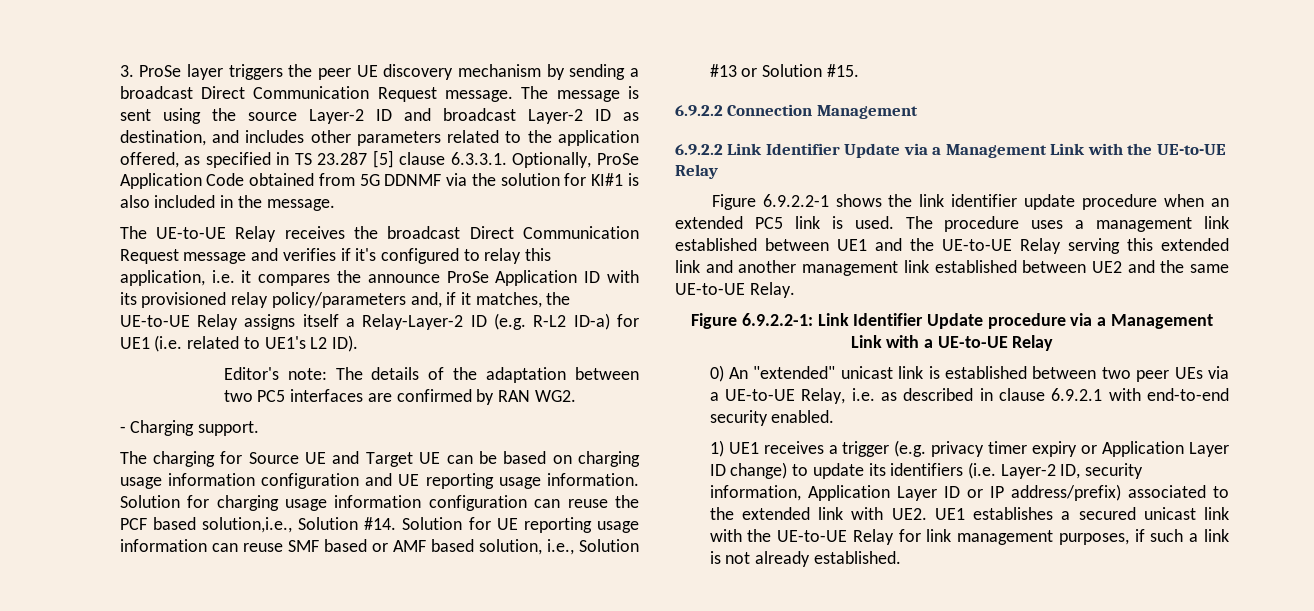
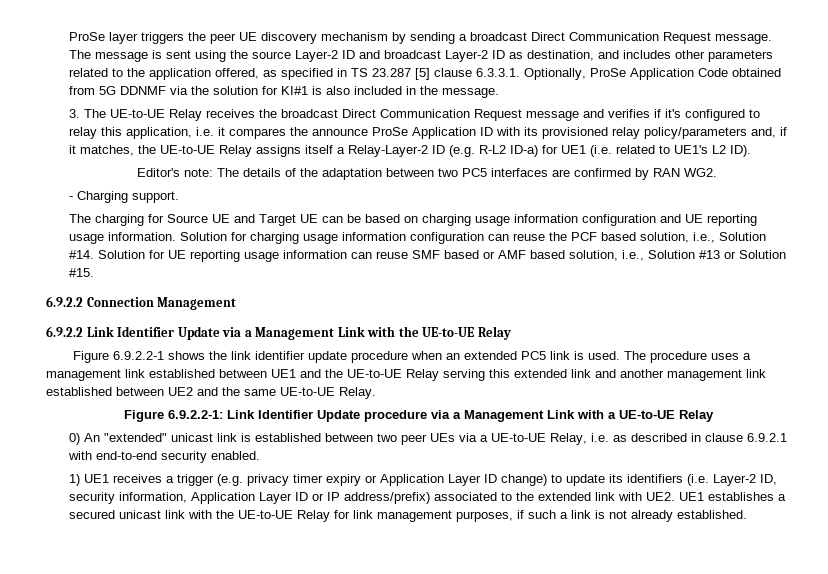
- 3. ProSe layer triggers the peer UE discovery mechanism by sending a broadcast Direct Communication Request message.
+ ProSe layer triggers the peer UE discovery mechanism by sending a broadcast Direct Communication Request message.
- The UE-to-UE Relay receives the broadcast Direct Communication Request message and verifies if it's configured to relay this application, i.e. it compares the announce ProSe Application ID with its provisioned relay policy/parameters and, if it matches, the UE-to-UE Relay assigns itself a Relay-Layer-2 ID (e.g. R-L2 ID-a) for UE1 (i.e. related to UE1's L2 ID).
+ 3. The UE-to-UE Relay receives the broadcast Direct Communication Request message and verifies if it's configured to relay this application, i.e. it compares the announce ProSe Application ID with its provisioned relay policy/parameters and, if it matches, the UE-to-UE Relay assigns itself a Relay-Layer-2 ID (e.g. R-L2 ID-a) for UE1 (i.e. related to UE1's L2 ID).
- Solution for charging usage information configuration can reuse the PCF based solution,i.e., Solution #14.
+ Solution for charging usage information configuration can reuse the PCF based solution, i.e., Solution #14.

